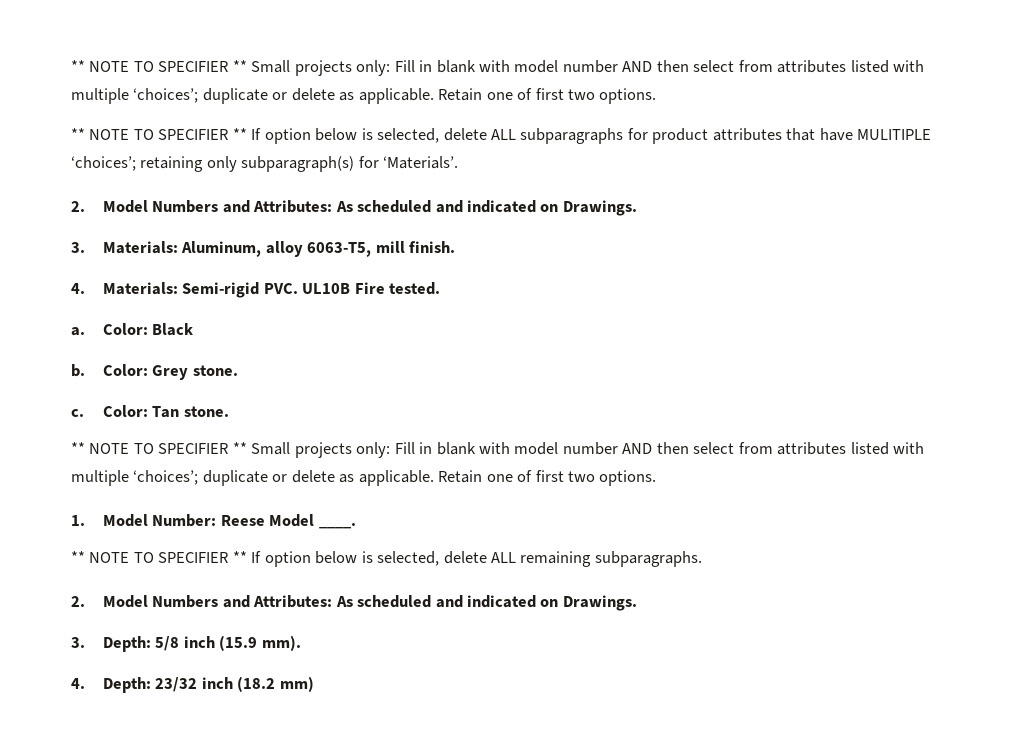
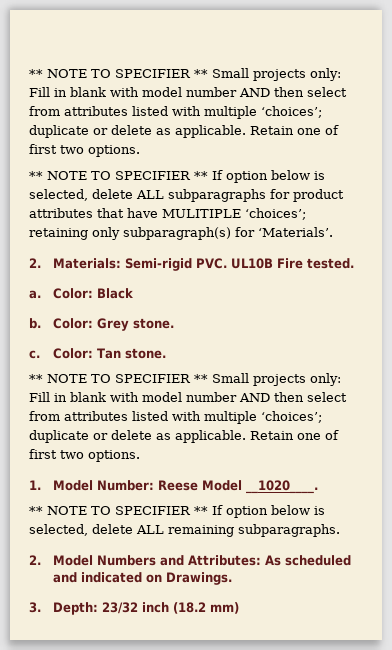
  ** NOTE TO SPECIFIER ** If option below is selected, delete ALL subparagraphs for product attributes that have MULITIPLE ‘choices’; retaining only subparagraph(s) for ‘Materials’.
- 2. Model Numbers and Attributes: As scheduled and indicated on Drawings.
- 3. Materials: Aluminum, alloy 6063-T5, mill finish.
- 4. Materials: Semi-rigid PVC. UL10B Fire tested.
+ 2. Materials: Semi-rigid PVC. UL10B Fire tested.
- 1. Model Number: Reese Model ____.
+ 1. Model Number: Reese Model __1020____.
- 3. Depth: 5/8 inch (15.9 mm).
- 4. Depth: 23/32 inch (18.2 mm)
+ 3. Depth: 23/32 inch (18.2 mm)

